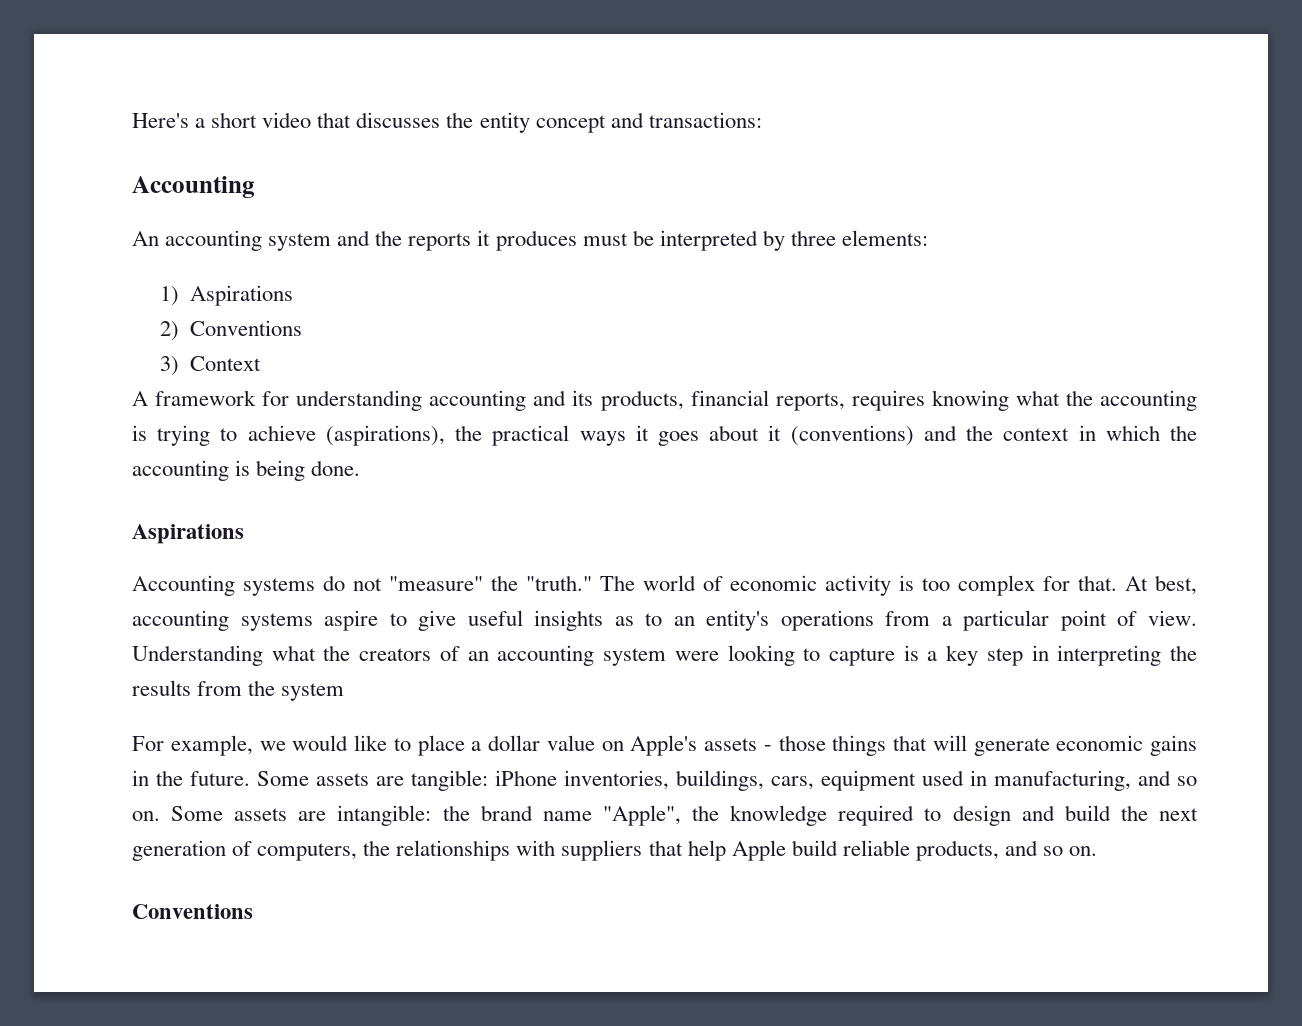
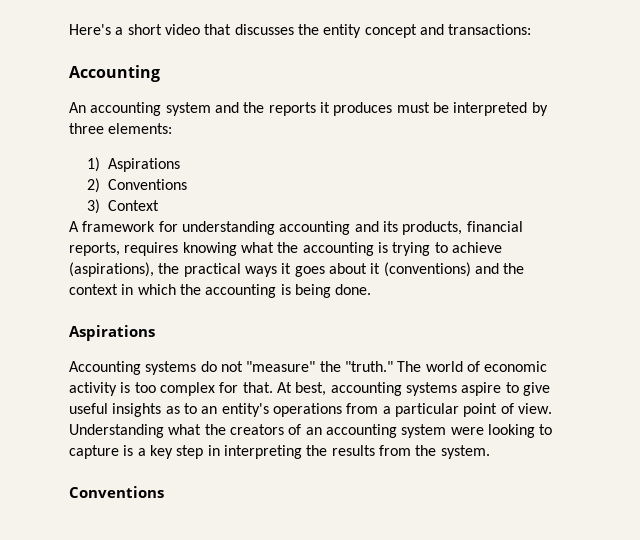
- Understanding what the creators of an accounting system were looking to capture is a key step in interpreting the results from the system
- For example, we would like to place a dollar value on Apple's assets - those things that will generate economic gains in the future. Some assets are tangible: iPhone inventories, buildings, cars, equipment used in manufacturing, and so on. Some assets are intangible: the brand name "Apple", the knowledge required to design and build the next generation of computers, the relationships with suppliers that help Apple build reliable products, and so on.
+ Understanding what the creators of an accounting system were looking to capture is a key step in interpreting the results from the system.

